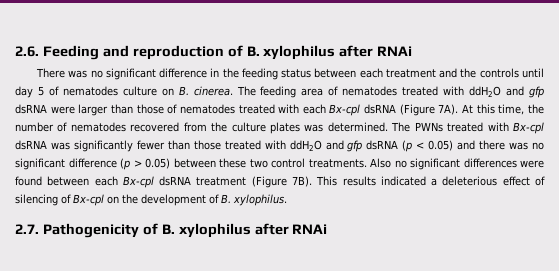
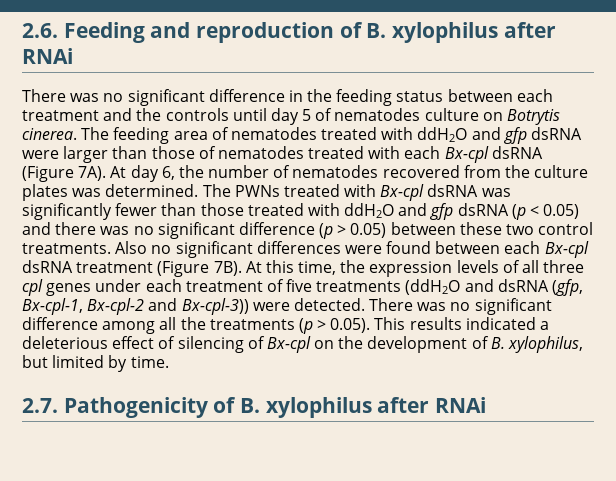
- There was no significant difference in the feeding status between each treatment and the controls until day 5 of nematodes culture on B. cinerea.
+ There was no significant difference in the feeding status between each treatment and the controls until day 5 of nematodes culture on Botrytis cinerea.
- At this time, the number of nematodes recovered from the culture plates was determined.
+ At day 6, the number of nematodes recovered from the culture plates was determined.
- This results indicated a deleterious effect of silencing of Bx-cpl on the development of B. xylophilus.
+ At this time, the expression levels of all three cpl genes under each treatment of five treatments (ddH2O and dsRNA (gfp, Bx-cpl-1, Bx-cpl-2 and Bx-cpl-3)) were detected. There was no significant difference among all the treatments (p > 0.05). This results indicated a deleterious effect of silencing of Bx-cpl on the development of B. xylophilus, but limited by time.

